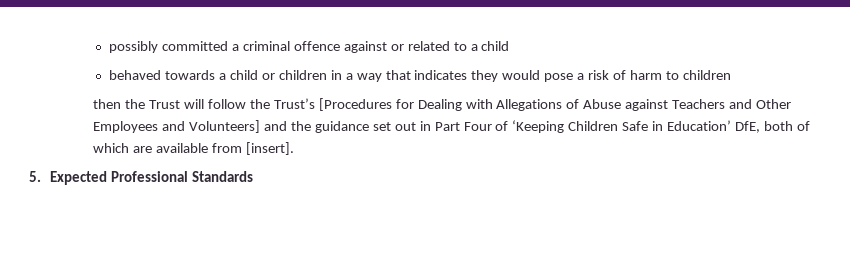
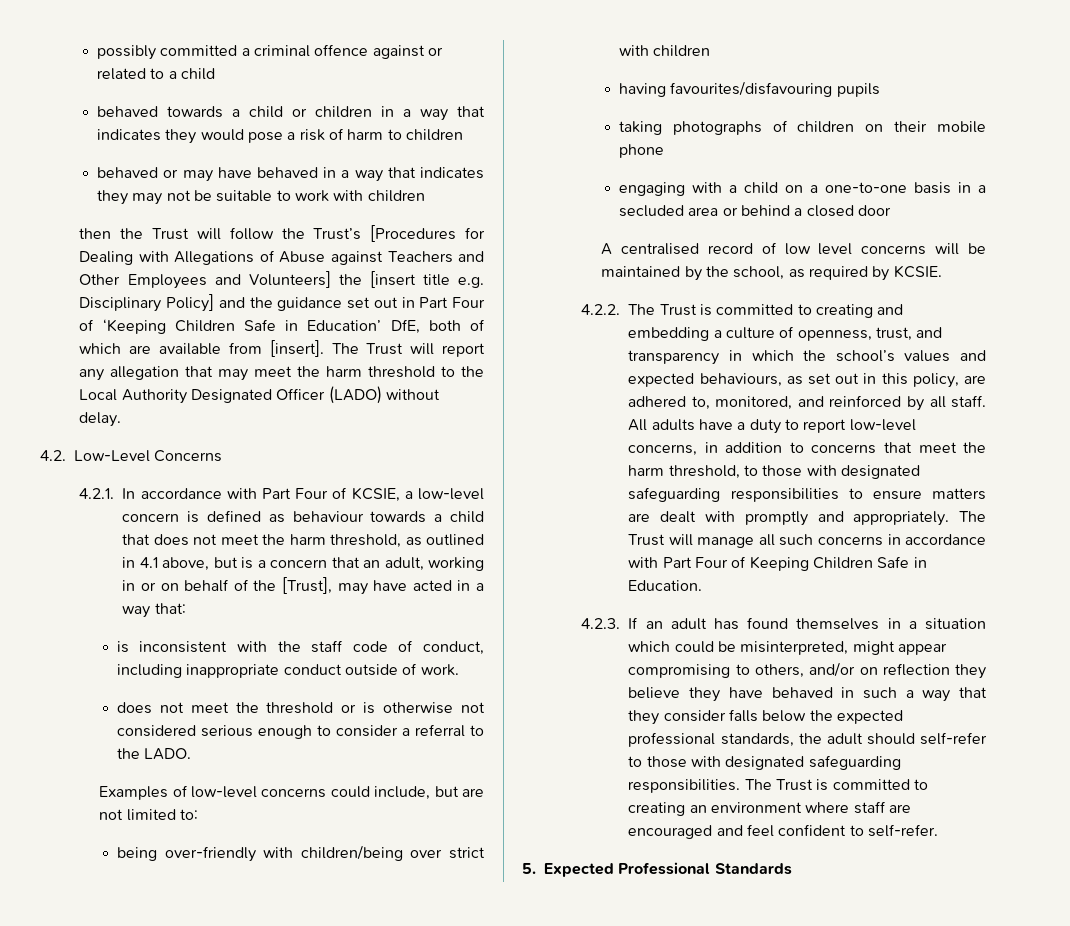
+ behaved or may have behaved in a way that indicates they may not be suitable to work with children
- then the Trust will follow the Trust’s [Procedures for Dealing with Allegations of Abuse against Teachers and Other Employees and Volunteers] and the guidance set out in Part Four of ‘Keeping Children Safe in Education’ DfE, both of which are available from [insert].
+ then the Trust will follow the Trust’s [Procedures for Dealing with Allegations of Abuse against Teachers and Other Employees and Volunteers] the [insert title e.g. Disciplinary Policy] and the guidance set out in Part Four of ‘Keeping Children Safe in Education’ DfE, both of which are available from [insert]. The Trust will report any allegation that may meet the harm threshold to the Local Authority Designated Officer (LADO) without delay.
+ 4.2. Low-Level Concerns
+ 4.2.1. In accordance with Part Four of KCSIE, a low-level concern is defined as behaviour towards a child that does not meet the harm threshold, as outlined in 4.1 above, but is a concern that an adult, working in or on behalf of the [Trust], may have acted in a way that:
+ is inconsistent with the staff code of conduct, including inappropriate conduct outside of work.
+ does not meet the threshold or is otherwise not considered serious enough to consider a referral to the LADO.
+ Examples of low-level concerns could include, but are not limited to:
+ being over-friendly with children/being over strict with children
+ having favourites/disfavouring pupils
+ taking photographs of children on their mobile phone
+ engaging with a child on a one-to-one basis in a secluded area or behind a closed door
+ A centralised record of low level concerns will be maintained by the school, as required by KCSIE.
+ 4.2.2. The Trust is committed to creating and embedding a culture of openness, trust, and transparency in which the school’s values and expected behaviours, as set out in this policy, are adhered to, monitored, and reinforced by all staff. All adults have a duty to report low-level concerns, in addition to concerns that meet the harm threshold, to those with designated safeguarding responsibilities to ensure matters are dealt with promptly and appropriately. The Trust will manage all such concerns in accordance with Part Four of Keeping Children Safe in Education.
+ 4.2.3. If an adult has found themselves in a situation which could be misinterpreted, might appear compromising to others, and/or on reflection they believe they have behaved in such a way that they consider falls below the expected professional standards, the adult should self-refer to those with designated safeguarding responsibilities. The Trust is committed to creating an environment where staff are encouraged and feel confident to self-refer.

